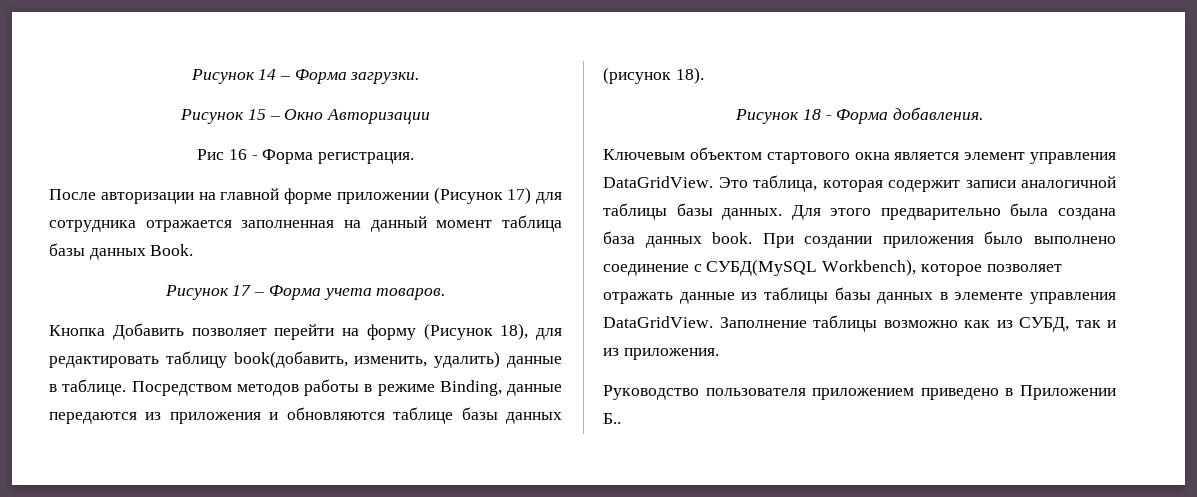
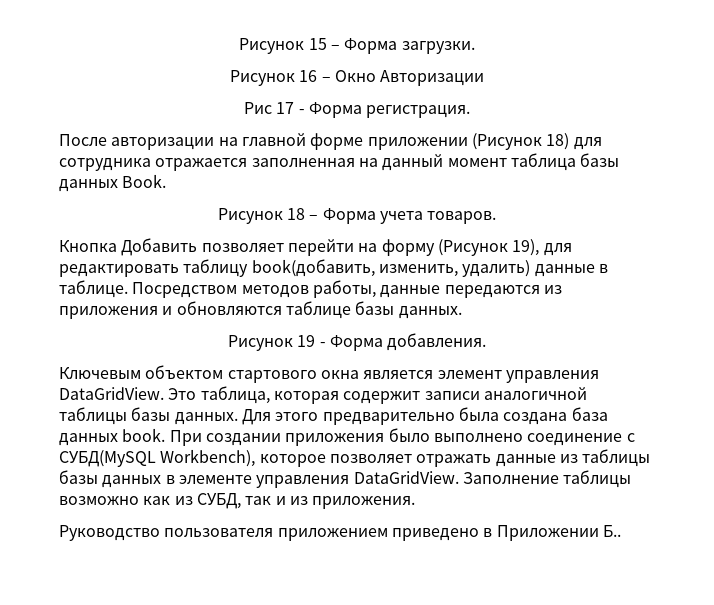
- Рисунок 14 – Форма загрузки.
+ Рисунок 15 – Форма загрузки.
- Рисунок 15 – Окно Авторизации
+ Рисунок 16 – Окно Авторизации
- Рис 16 - Форма регистрация.
+ Рис 17 - Форма регистрация.
- После авторизации на главной форме приложении (Рисунок 17) для сотрудника отражается заполненная на данный момент таблица базы данных Book.
+ После авторизации на главной форме приложении (Рисунок 18) для сотрудника отражается заполненная на данный момент таблица базы данных Book.
- Рисунок 17 – Форма учета товаров.
+ Рисунок 18 – Форма учета товаров.
- Кнопка Добавить позволяет перейти на форму (Рисунок 18), для редактировать таблицу book(добавить, изменить, удалить) данные в таблице.
+ Кнопка Добавить позволяет перейти на форму (Рисунок 19), для редактировать таблицу book(добавить, изменить, удалить) данные в таблице.
- Посредством методов работы в режиме Binding, данные передаются из приложения и обновляются таблице базы данных (рисунок 18).
- Рисунок 18 - Форма добавления.
+ Посредством методов работы, данные передаются из приложения и обновляются таблице базы данных.
+ Рисунок 19 - Форма добавления.

